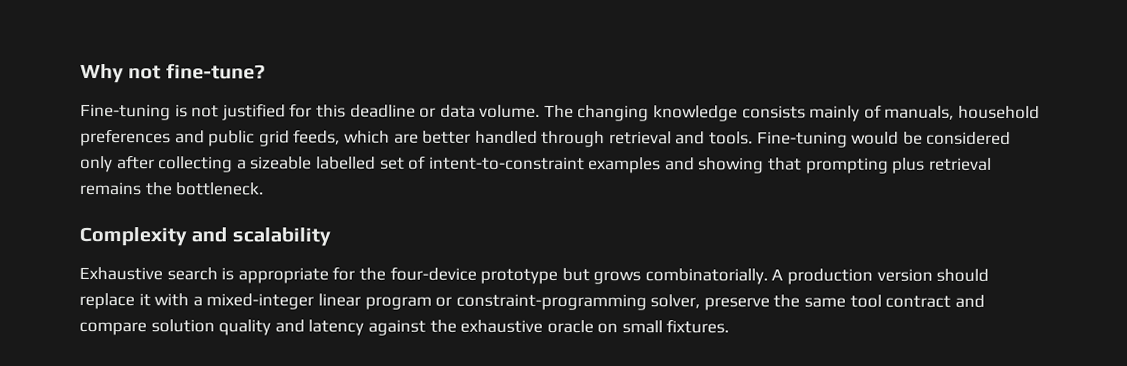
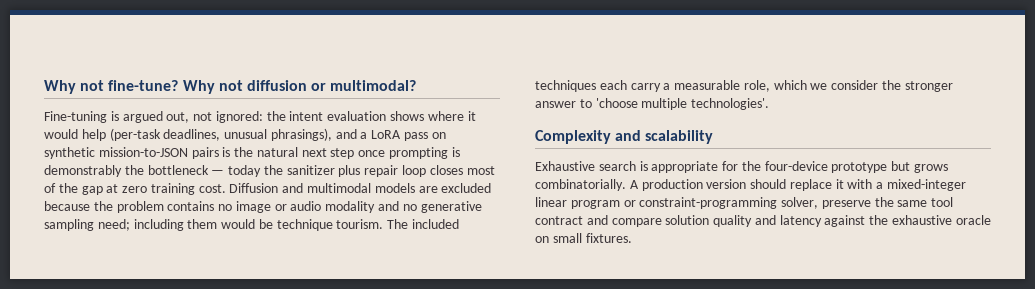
- Why not fine-tune?
- Fine-tuning is not justified for this deadline or data volume. The changing knowledge consists mainly of manuals, household preferences and public grid feeds, which are better handled through retrieval and tools. Fine-tuning would be considered only after collecting a sizeable labelled set of intent-to-constraint examples and showing that prompting plus retrieval remains the bottleneck.
+ Why not fine-tune? Why not diffusion or multimodal?
+ Fine-tuning is argued out, not ignored: the intent evaluation shows where it would help (per-task deadlines, unusual phrasings), and a LoRA pass on synthetic mission-to-JSON pairs is the natural next step once prompting is demonstrably the bottleneck — today the sanitizer plus repair loop closes most of the gap at zero training cost. Diffusion and multimodal models are excluded because the problem contains no image or audio modality and no generative sampling need; including them would be technique tourism. The included techniques each carry a measurable role, which we consider the stronger answer to 'choose multiple technologies'.

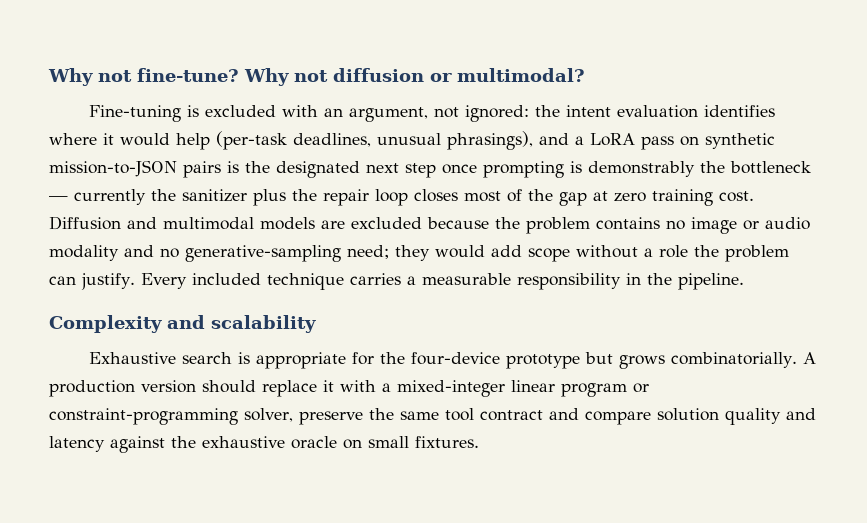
- Fine-tuning is argued out, not ignored: the intent evaluation shows where it would help (per-task deadlines, unusual phrasings), and a LoRA pass on synthetic mission-to-JSON pairs is the natural next step once prompting is demonstrably the bottleneck — today the sanitizer plus repair loop closes most of the gap at zero training cost.
+ Fine-tuning is excluded with an argument, not ignored: the intent evaluation identifies where it would help (per-task deadlines, unusual phrasings), and a LoRA pass on synthetic mission-to-JSON pairs is the designated next step once prompting is demonstrably the bottleneck — currently the sanitizer plus the repair loop closes most of the gap at zero training cost.
- Diffusion and multimodal models are excluded because the problem contains no image or audio modality and no generative sampling need; including them would be technique tourism. The included techniques each carry a measurable role, which we consider the stronger answer to 'choose multiple technologies'.
+ Diffusion and multimodal models are excluded because the problem contains no image or audio modality and no generative-sampling need; they would add scope without a role the problem can justify. Every included technique carries a measurable responsibility in the pipeline.

